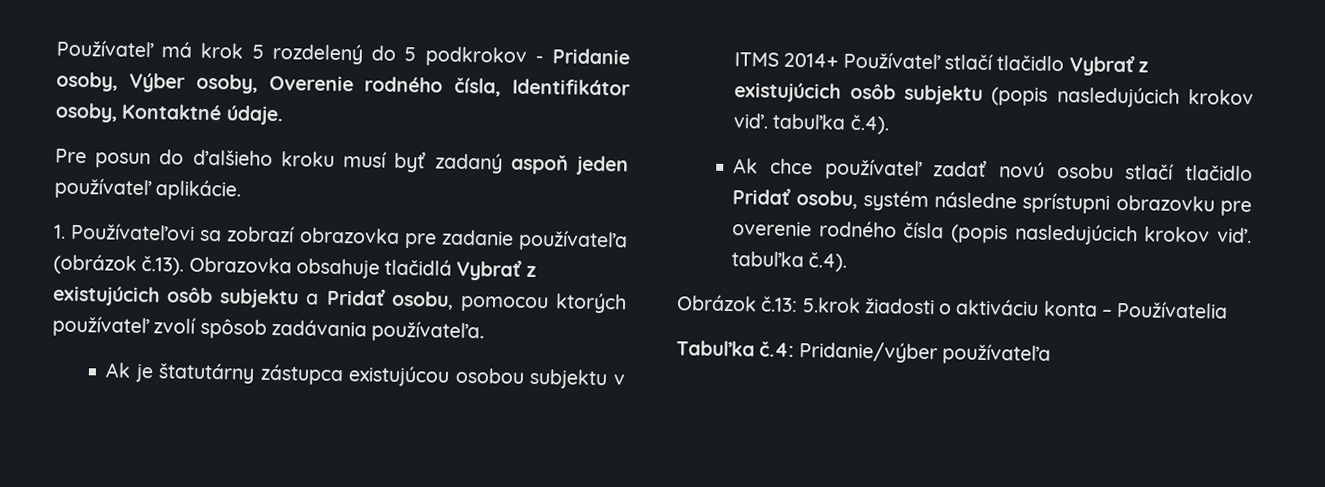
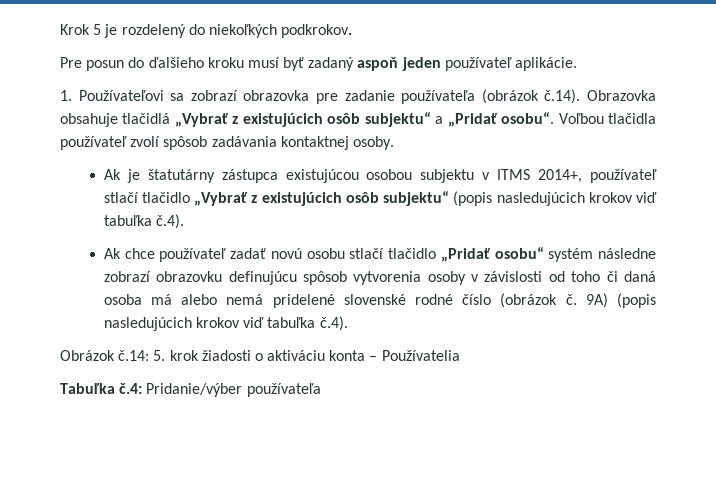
- Používateľ má krok 5 rozdelený do 5 podkrokov - Pridanie osoby, Výber osoby, Overenie rodného čísla, Identifikátor osoby, Kontaktné údaje.
+ Krok 5 je rozdelený do niekoľkých podkrokov.
- 1. Používateľovi sa zobrazí obrazovka pre zadanie používateľa (obrázok č.13). Obrazovka obsahuje tlačidlá Vybrať z existujúcich osôb subjektu a Pridať osobu, pomocou ktorých používateľ zvolí spôsob zadávania používateľa.
+ 1. Používateľovi sa zobrazí obrazovka pre zadanie používateľa (obrázok č.14). Obrazovka obsahuje tlačidlá „Vybrať z existujúcich osôb subjektu“ a „Pridať osobu“. Voľbou tlačidla používateľ zvolí spôsob zadávania kontaktnej osoby.
- Ak je štatutárny zástupca existujúcou osobou subjektu v ITMS 2014+ Používateľ stlačí tlačidlo Vybrať z existujúcich osôb subjektu (popis nasledujúcich krokov viď. tabuľka č.4).
+ Ak je štatutárny zástupca existujúcou osobou subjektu v ITMS 2014+, používateľ stlačí tlačidlo „Vybrať z existujúcich osôb subjektu“ (popis nasledujúcich krokov viď tabuľka č.4).
- Ak chce používateľ zadať novú osobu stlačí tlačidlo Pridať osobu, systém následne sprístupni obrazovku pre overenie rodného čísla (popis nasledujúcich krokov viď. tabuľka č.4).
+ Ak chce používateľ zadať novú osobu stlačí tlačidlo „Pridať osobu“ systém následne zobrazí obrazovku definujúcu spôsob vytvorenia osoby v závislosti od toho či daná osoba má alebo nemá pridelené slovenské rodné číslo (obrázok č. 9A) (popis nasledujúcich krokov viď tabuľka č.4).
- Obrázok č.13: 5.krok žiadosti o aktiváciu konta – Používatelia
+ Obrázok č.14: 5. krok žiadosti o aktiváciu konta – Používatelia

